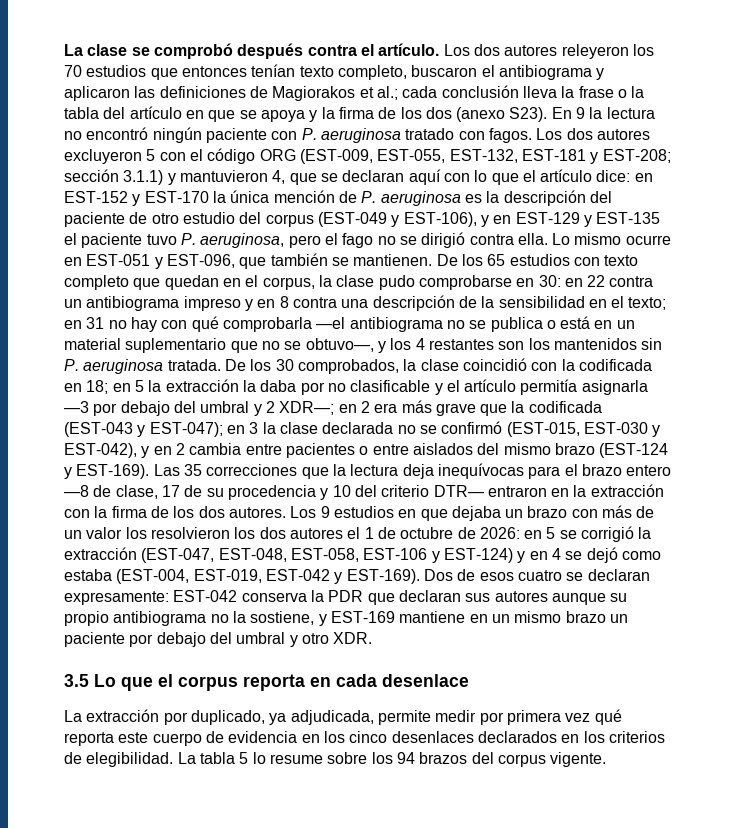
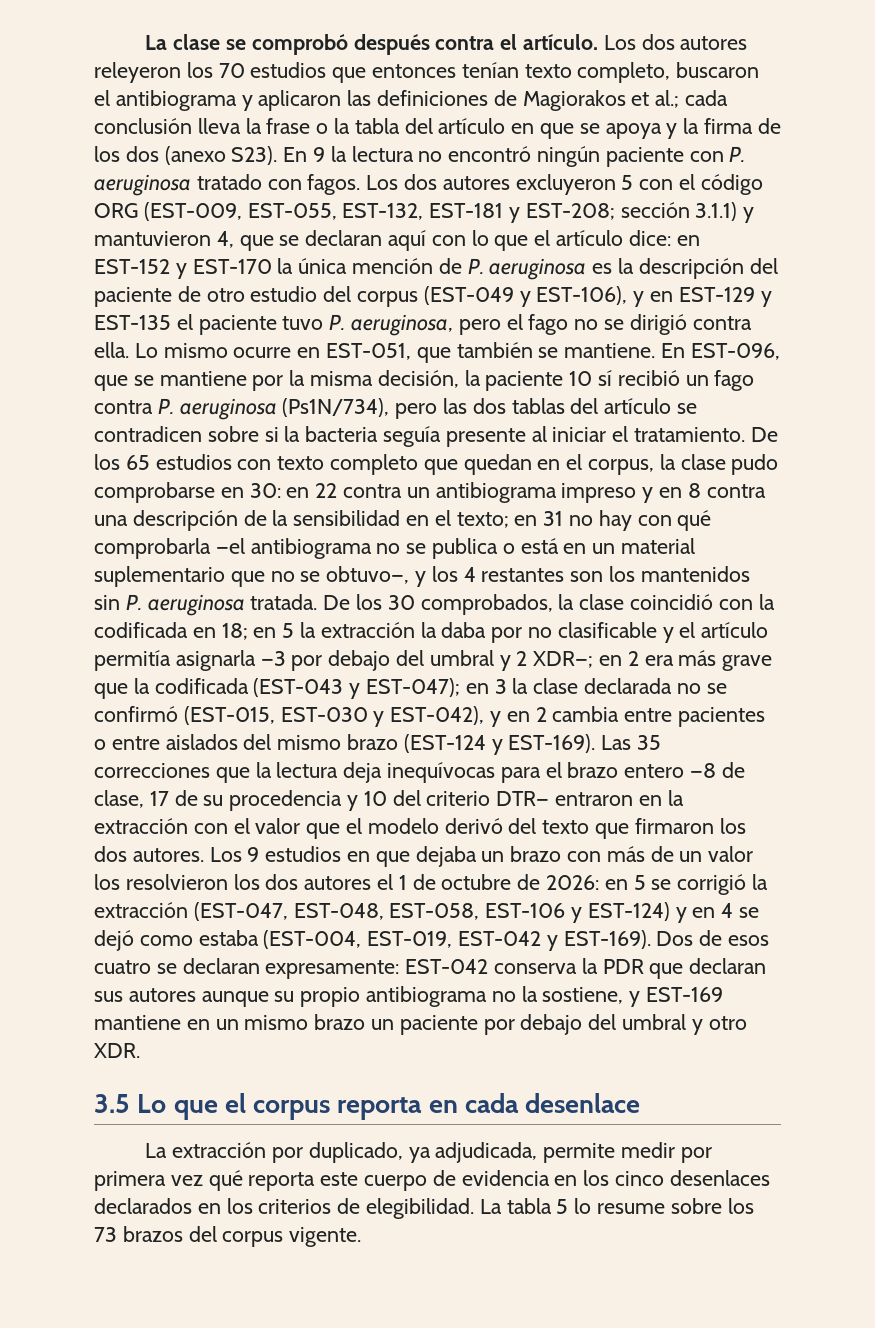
- Lo mismo ocurre en EST-051 y EST-096, que también se mantienen.
+ Lo mismo ocurre en EST-051, que también se mantiene. En EST-096, que se mantiene por la misma decisión, la paciente 10 sí recibió un fago contra P. aeruginosa (Ps1N/734), pero las dos tablas del artículo se contradicen sobre si la bacteria seguía presente al iniciar el tratamiento.
- Las 35 correcciones que la lectura deja inequívocas para el brazo entero —8 de clase, 17 de su procedencia y 10 del criterio DTR— entraron en la extracción con la firma de los dos autores.
+ Las 35 correcciones que la lectura deja inequívocas para el brazo entero —8 de clase, 17 de su procedencia y 10 del criterio DTR— entraron en la extracción con el valor que el modelo derivó del texto que firmaron los dos autores.
- La tabla 5 lo resume sobre los 94 brazos del corpus vigente.
+ La tabla 5 lo resume sobre los 73 brazos del corpus vigente.

